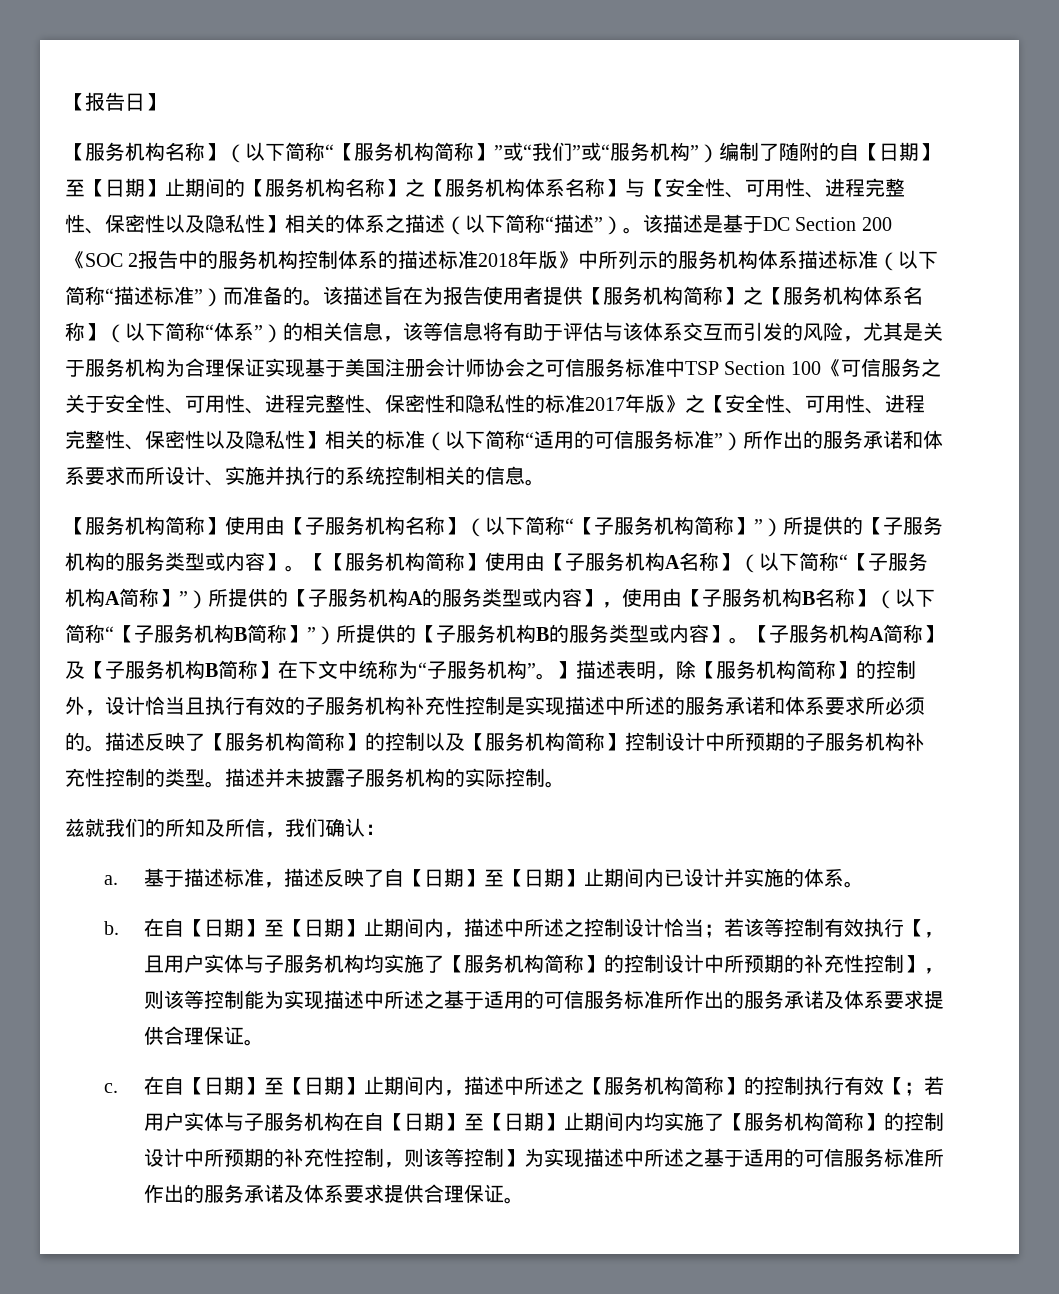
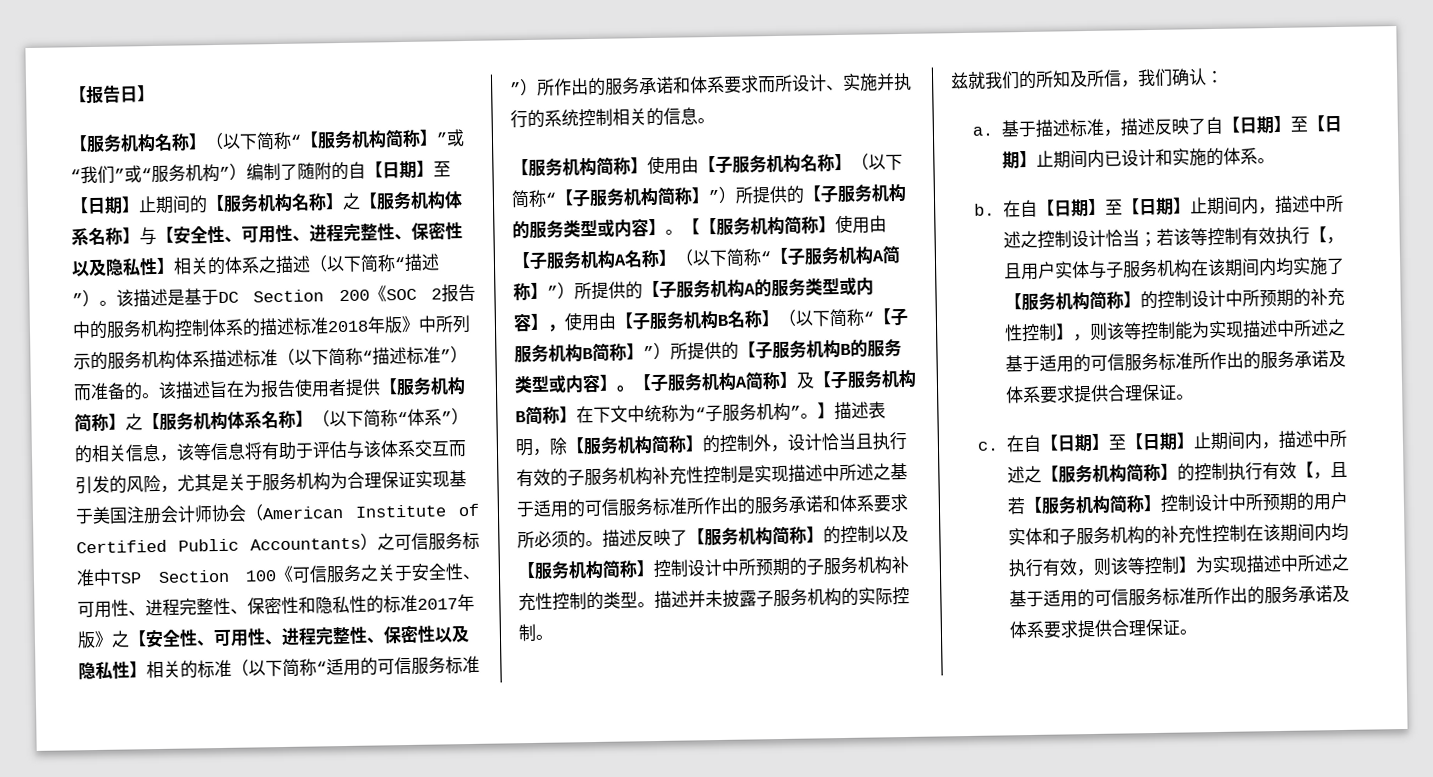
- 该描述旨在为报告使用者提供【服务机构简称】之【服务机构体系名称】（以下简称“体系”）的相关信息，该等信息将有助于评估与该体系交互而引发的风险，尤其是关于服务机构为合理保证实现基于美国注册会计师协会之可信服务标准中TSP Section 100《可信服务之关于安全性、可用性、进程完整性、保密性和隐私性的标准2017年版》之【安全性、可用性、进程完整性、保密性以及隐私性】相关的标准（以下简称“适用的可信服务标准”）所作出的服务承诺和体系要求而所设计、实施并执行的系统控制相关的信息。
+ 该描述旨在为报告使用者提供【服务机构简称】之【服务机构体系名称】（以下简称“体系”）的相关信息，该等信息将有助于评估与该体系交互而引发的风险，尤其是关于服务机构为合理保证实现基于美国注册会计师协会（American Institute of Certified Public Accountants）之可信服务标准中TSP Section 100《可信服务之关于安全性、可用性、进程完整性、保密性和隐私性的标准2017年版》之【安全性、可用性、进程完整性、保密性以及隐私性】相关的标准（以下简称“适用的可信服务标准”）所作出的服务承诺和体系要求而所设计、实施并执行的系统控制相关的信息。
- 】描述表明，除【服务机构简称】的控制外，设计恰当且执行有效的子服务机构补充性控制是实现描述中所述的服务承诺和体系要求所必须的。
+ 】描述表明，除【服务机构简称】的控制外，设计恰当且执行有效的子服务机构补充性控制是实现描述中所述之基于适用的可信服务标准所作出的服务承诺和体系要求所必须的。
- 基于描述标准，描述反映了自【日期】至【日期】止期间内已设计并实施的体系。
+ 基于描述标准，描述反映了自【日期】至【日期】止期间内已设计和实施的体系。
- 若该等控制有效执行【，且用户实体与子服务机构均实施了【服务机构简称】的控制设计中所预期的补充性控制】，则该等控制能为实现描述中所述之基于适用的可信服务标准所作出的服务承诺及体系要求提供合理保证。
+ 若该等控制有效执行【，且用户实体与子服务机构在该期间内均实施了【服务机构简称】的控制设计中所预期的补充性控制】，则该等控制能为实现描述中所述之基于适用的可信服务标准所作出的服务承诺及体系要求提供合理保证。
- 在自【日期】至【日期】止期间内，描述中所述之【服务机构简称】的控制执行有效【；若用户实体与子服务机构在自【日期】至【日期】止期间内均实施了【服务机构简称】的控制设计中所预期的补充性控制，则该等控制】为实现描述中所述之基于适用的可信服务标准所作出的服务承诺及体系要求提供合理保证。
+ 在自【日期】至【日期】止期间内，描述中所述之【服务机构简称】的控制执行有效【，且若【服务机构简称】控制设计中所预期的用户实体和子服务机构的补充性控制在该期间内均执行有效，则该等控制】为实现描述中所述之基于适用的可信服务标准所作出的服务承诺及体系要求提供合理保证。

